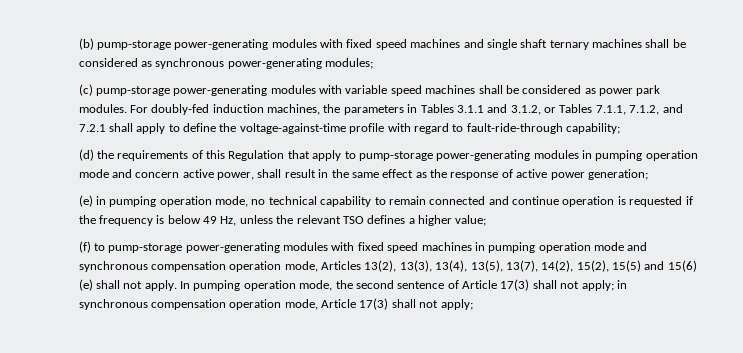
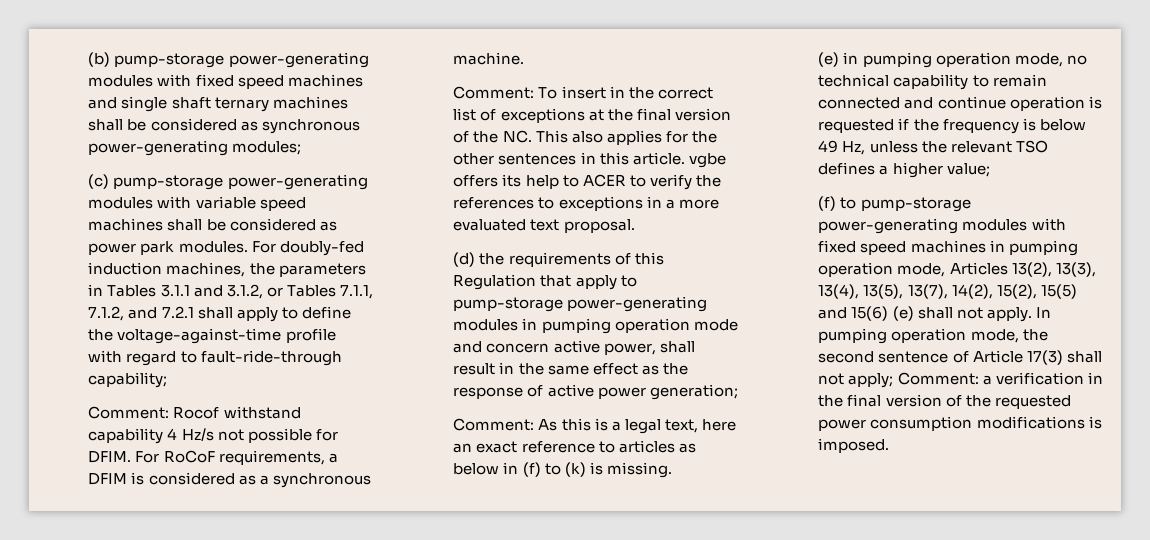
+ Comment: Rocof withstand capability 4 Hz/s not possible for DFIM. For RoCoF requirements, a DFIM is considered as a synchronous machine.
+ Comment: To insert in the correct list of exceptions at the final version of the NC. This also applies for the other sentences in this article. vgbe offers its help to ACER to verify the references to exceptions in a more evaluated text proposal.
+ Comment: As this is a legal text, here an exact reference to articles as below in (f) to (k) is missing.
- (f) to pump-storage power-generating modules with fixed speed machines in pumping operation mode and synchronous compensation operation mode, Articles 13(2), 13(3), 13(4), 13(5), 13(7), 14(2), 15(2), 15(5) and 15(6) (e) shall not apply.
+ (f) to pump-storage power-generating modules with fixed speed machines in pumping operation mode, Articles 13(2), 13(3), 13(4), 13(5), 13(7), 14(2), 15(2), 15(5) and 15(6) (e) shall not apply.
- In pumping operation mode, the second sentence of Article 17(3) shall not apply; in synchronous compensation operation mode, Article 17(3) shall not apply;
+ In pumping operation mode, the second sentence of Article 17(3) shall not apply; Comment: a verification in the final version of the requested power consumption modifications is imposed.

